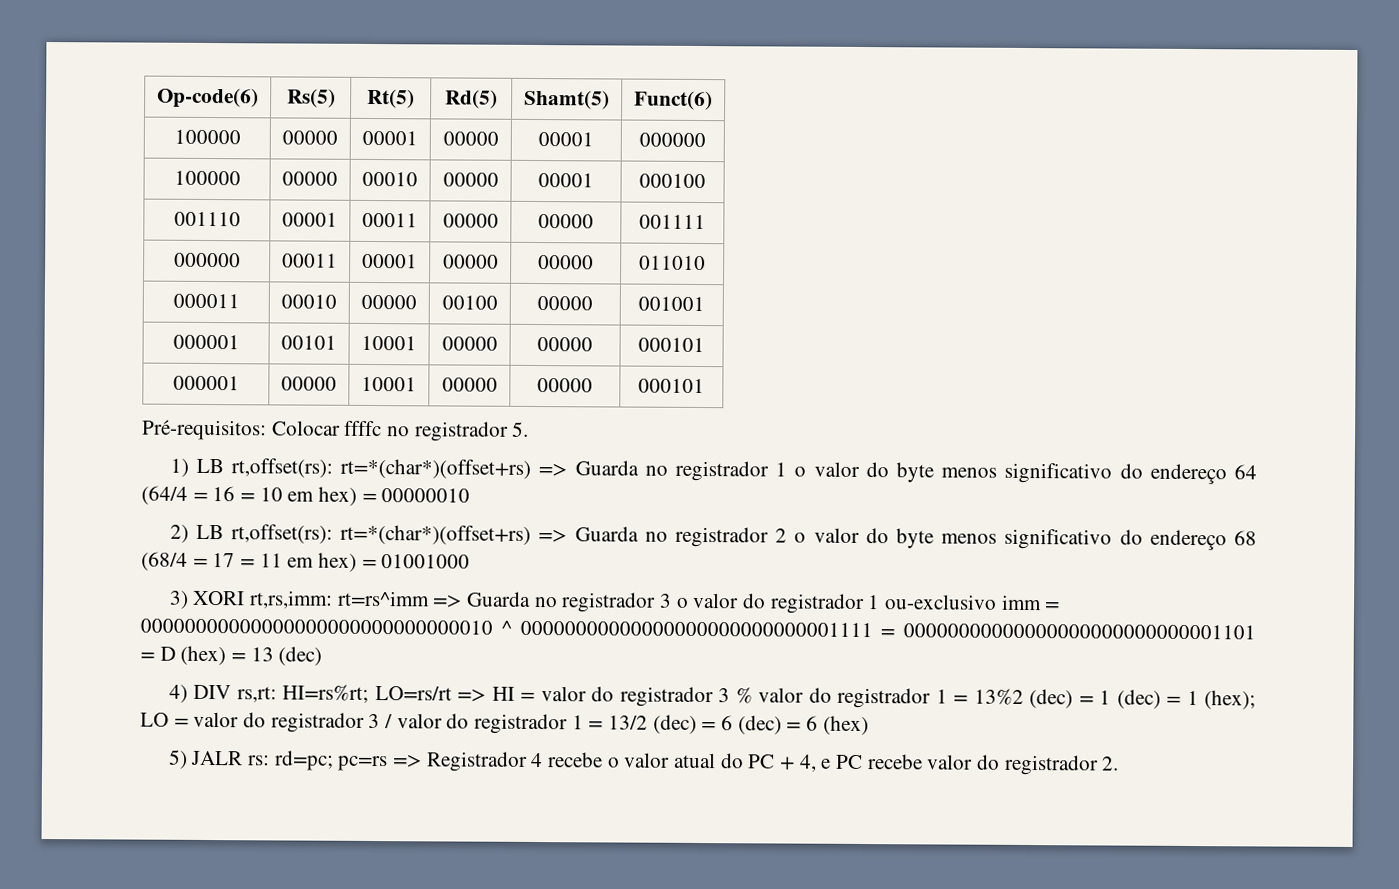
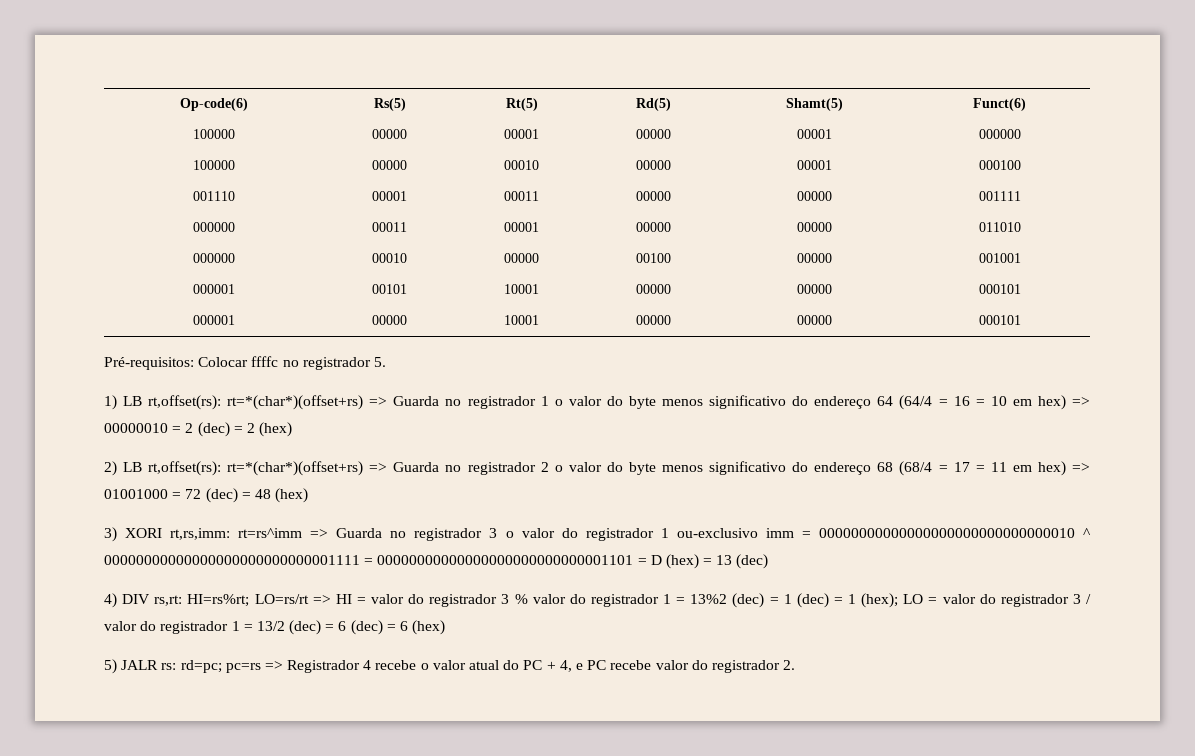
- 000011 | 00010 | 00000 | 00100 | 00000 | 001001
+ 000000 | 00010 | 00000 | 00100 | 00000 | 001001
- 1) LB rt,offset(rs): rt=*(char*)(offset+rs) => Guarda no registrador 1 o valor do byte menos significativo do endereço 64 (64/4 = 16 = 10 em hex) = 00000010
+ 1) LB rt,offset(rs): rt=*(char*)(offset+rs) => Guarda no registrador 1 o valor do byte menos significativo do endereço 64 (64/4 = 16 = 10 em hex) => 00000010 = 2 (dec) = 2 (hex)
- 2) LB rt,offset(rs): rt=*(char*)(offset+rs) => Guarda no registrador 2 o valor do byte menos significativo do endereço 68 (68/4 = 17 = 11 em hex) = 01001000
+ 2) LB rt,offset(rs): rt=*(char*)(offset+rs) => Guarda no registrador 2 o valor do byte menos significativo do endereço 68 (68/4 = 17 = 11 em hex) => 01001000 = 72 (dec) = 48 (hex)

